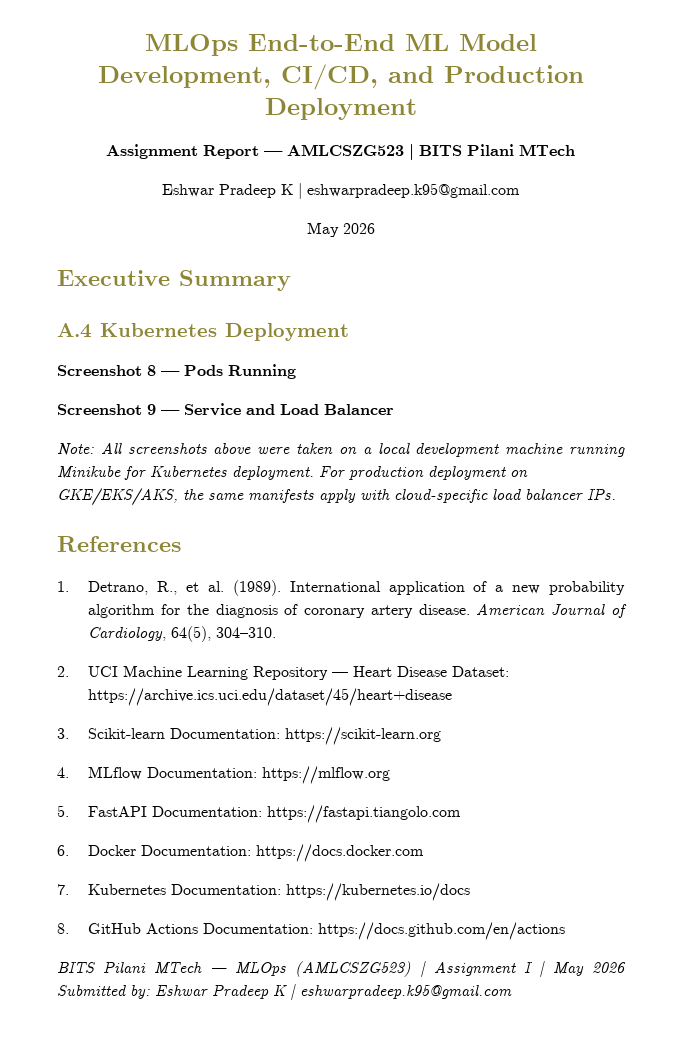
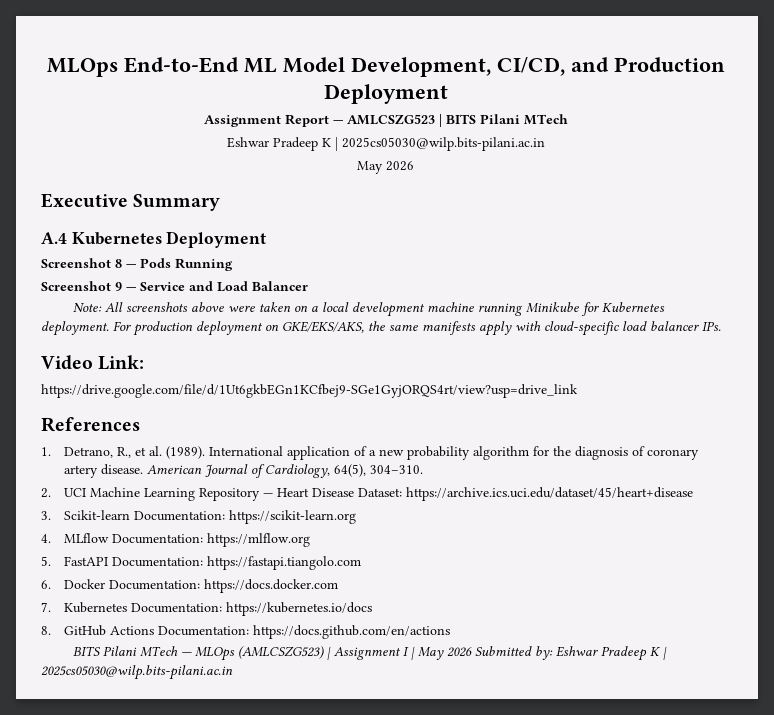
  Assignment Report — AMLCSZG523 | BITS Pilani MTech
- Eshwar Pradeep K | eshwarpradeep.k95@gmail.com
+ Eshwar Pradeep K | 2025cs05030@wilp.bits-pilani.ac.in
+ Video Link:
+ https://drive.google.com/file/d/1Ut6gkbEGn1KCfbej9-SGe1GyjORQS4rt/view?usp=drive_link
- BITS Pilani MTech — MLOps (AMLCSZG523) | Assignment I | May 2026 Submitted by: Eshwar Pradeep K | eshwarpradeep.k95@gmail.com
+ BITS Pilani MTech — MLOps (AMLCSZG523) | Assignment I | May 2026 Submitted by: Eshwar Pradeep K | 2025cs05030@wilp.bits-pilani.ac.in

